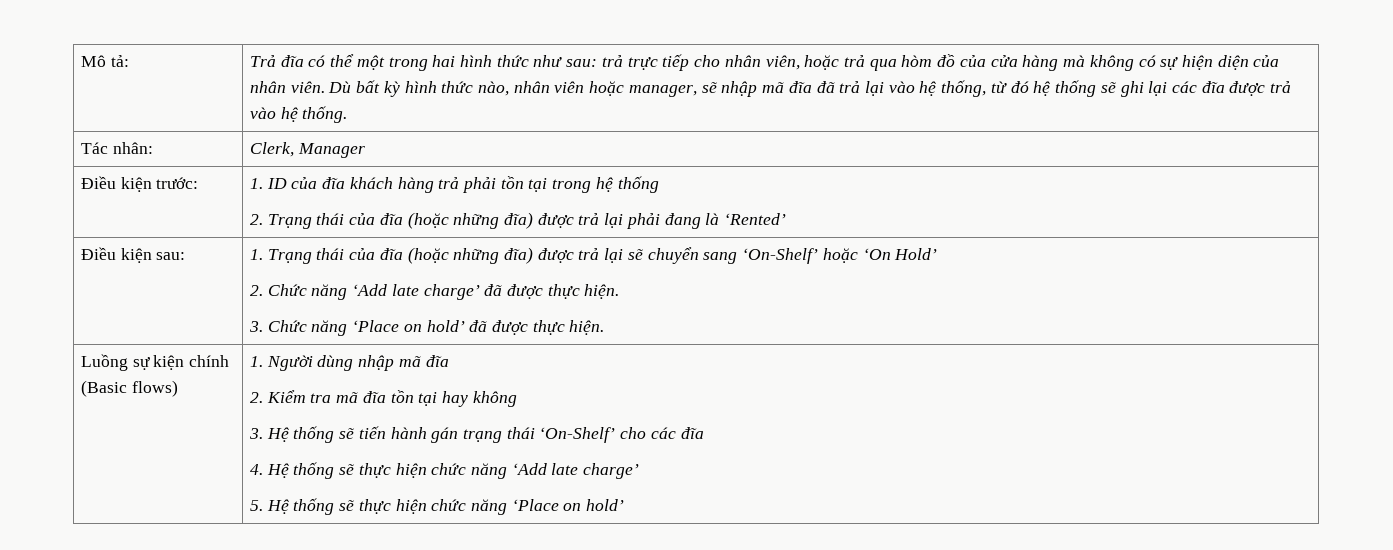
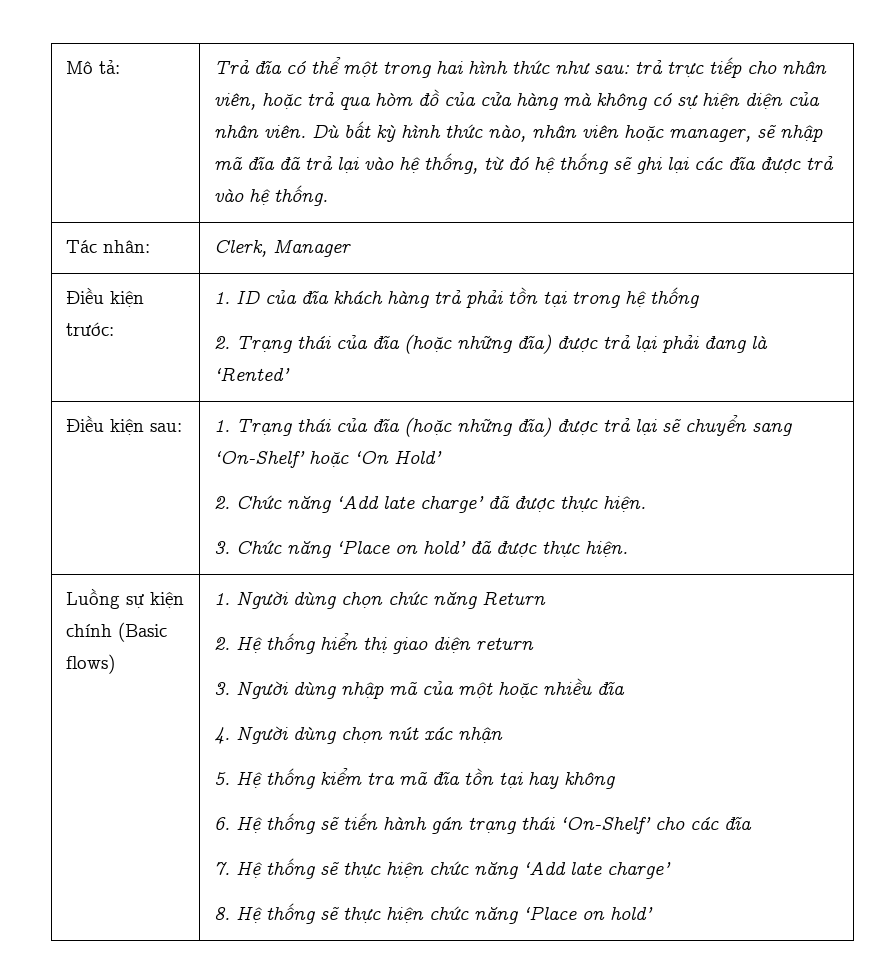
- 1. Người dùng nhập mã đĩa
- 2. Kiểm tra mã đĩa tồn tại hay không
+ 1. Người dùng chọn chức năng Return
+ 2. Hệ thống hiển thị giao diện return
+ 3. Người dùng nhập mã của một hoặc nhiều đĩa
+ 4. Người dùng chọn nút xác nhận
+ 5. Hệ thống kiểm tra mã đĩa tồn tại hay không
- 3. Hệ thống sẽ tiến hành gán trạng thái ‘On-Shelf’ cho các đĩa
+ 6. Hệ thống sẽ tiến hành gán trạng thái ‘On-Shelf’ cho các đĩa
- 4. Hệ thống sẽ thực hiện chức năng ‘Add late charge’
+ 7. Hệ thống sẽ thực hiện chức năng ‘Add late charge’
- 5. Hệ thống sẽ thực hiện chức năng ‘Place on hold’
+ 8. Hệ thống sẽ thực hiện chức năng ‘Place on hold’

